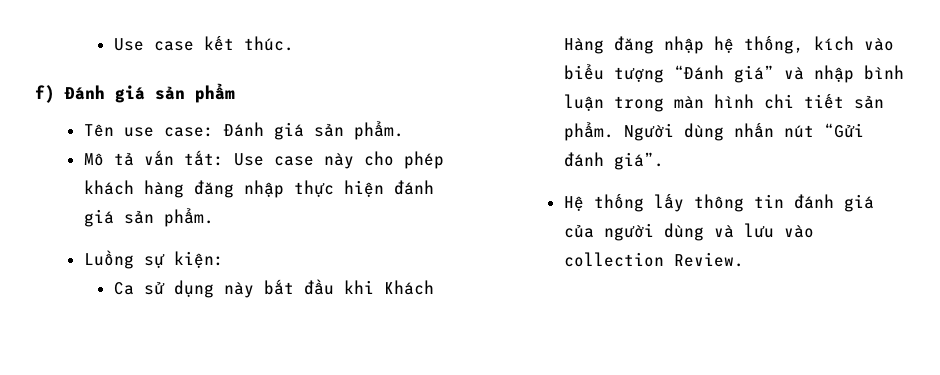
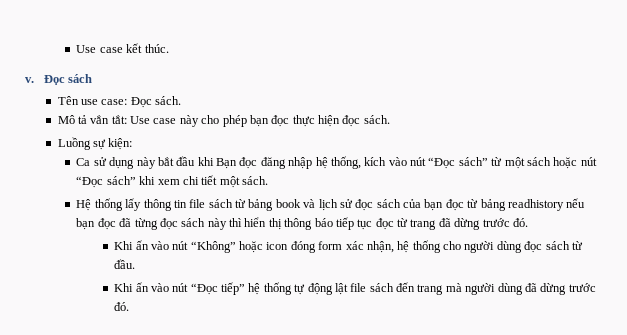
- f) Đánh giá sản phẩm
+ v. Đọc sách
- Tên use case: Đánh giá sản phẩm.
+ Tên use case: Đọc sách.
- Mô tả vắn tắt: Use case này cho phép khách hàng đăng nhập thực hiện đánh giá sản phẩm.
+ Mô tả vắn tắt: Use case này cho phép bạn đọc thực hiện đọc sách.
- Ca sử dụng này bắt đầu khi Khách Hàng đăng nhập hệ thống, kích vào biểu tượng “Đánh giá” và nhập bình luận trong màn hình chi tiết sản phẩm. Người dùng nhấn nút “Gửi đánh giá”.
+ Ca sử dụng này bắt đầu khi Bạn đọc đăng nhập hệ thống, kích vào nút “Đọc sách” từ một sách hoặc nút “Đọc sách” khi xem chi tiết một sách.
- Hệ thống lấy thông tin đánh giá của người dùng và lưu vào collection Review.
+ Hệ thống lấy thông tin file sách từ bảng book và lịch sử đọc sách của bạn đọc từ bảng readhistory nếu bạn đọc đã từng đọc sách này thì hiển thị thông báo tiếp tục đọc từ trang đã dừng trước đó.
+ Khi ấn vào nút “Không” hoặc icon đóng form xác nhận, hệ thống cho người dùng đọc sách từ đầu.
+ Khi ấn vào nút “Đọc tiếp” hệ thống tự động lật file sách đến trang mà người dùng đã dừng trước đó.

